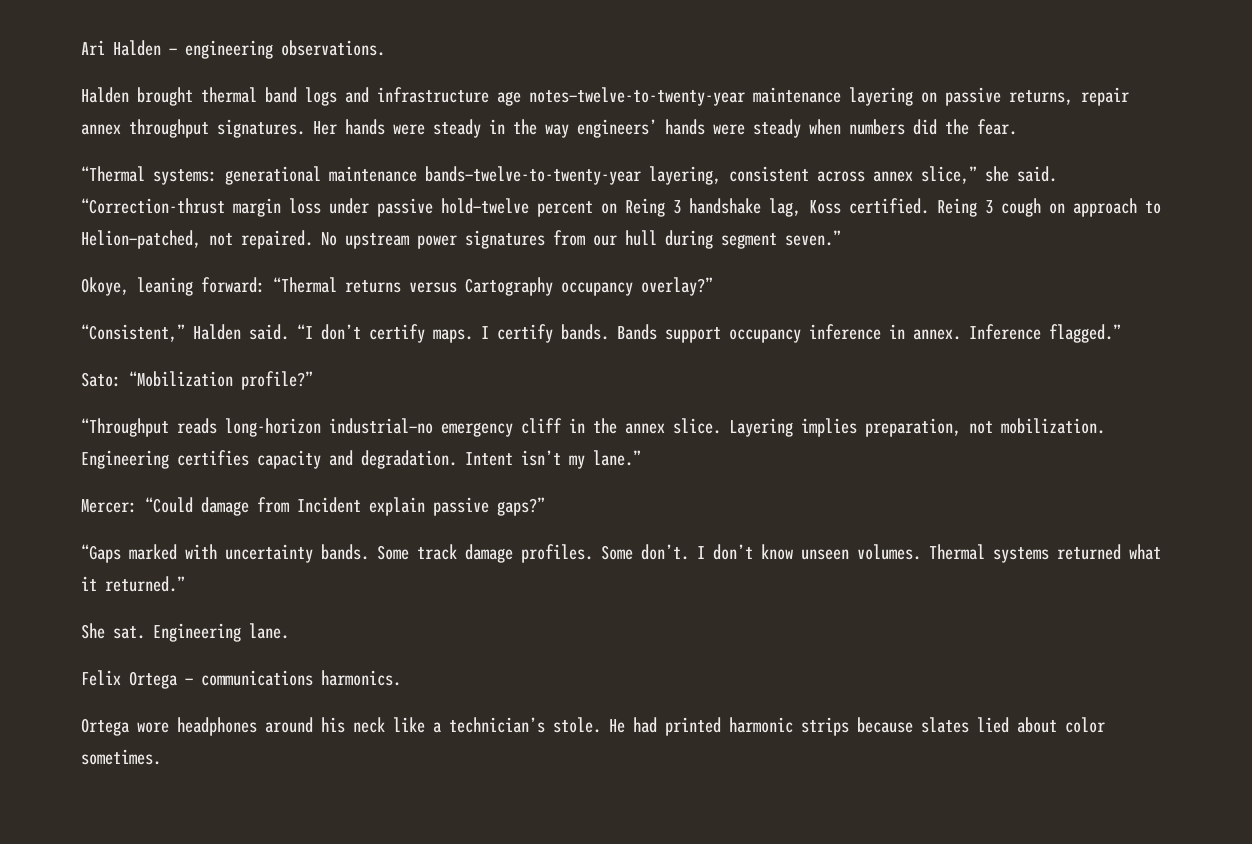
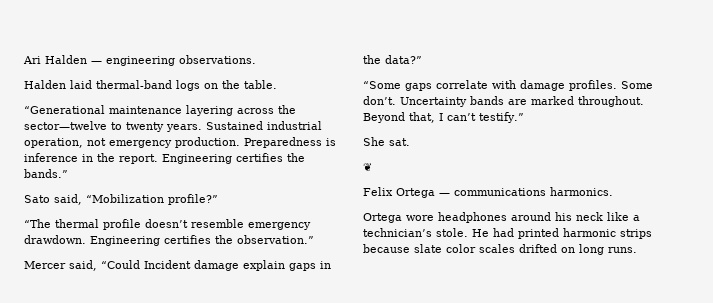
- Halden brought thermal band logs and infrastructure age notes—twelve-to-twenty-year maintenance layering on passive returns, repair annex throughput signatures. Her hands were steady in the way engineers’ hands were steady when numbers did the fear.
- “Thermal systems: generational maintenance bands—twelve-to-twenty-year layering, consistent across annex slice,” she said. “Correction-thrust margin loss under passive hold—twelve percent on Reing 3 handshake lag, Koss certified. Reing 3 cough on approach to Helion—patched, not repaired. No upstream power signatures from our hull during segment seven.”
- Okoye, leaning forward: “Thermal returns versus Cartography occupancy overlay?”
- “Consistent,” Halden said. “I don’t certify maps. I certify bands. Bands support occupancy inference in annex. Inference flagged.”
- Sato: “Mobilization profile?”
- “Throughput reads long-horizon industrial—no emergency cliff in the annex slice. Layering implies preparation, not mobilization. Engineering certifies capacity and degradation. Intent isn’t my lane.”
- Mercer: “Could damage from Incident explain passive gaps?”
- “Gaps marked with uncertainty bands. Some track damage profiles. Some don’t. I don’t know unseen volumes. Thermal systems returned what it returned.”
+ Halden laid thermal-band logs on the table.
+ “Generational maintenance layering across the sector—twelve to twenty years. Sustained industrial operation, not emergency production. Preparedness is inference in the report. Engineering certifies the bands.”
+ Sato said, “Mobilization profile?”
+ “The thermal profile doesn’t resemble emergency drawdown. Engineering certifies the observation.”
+ Mercer said, “Could Incident damage explain gaps in the data?”
+ “Some gaps correlate with damage profiles. Some don’t. Uncertainty bands are marked throughout. Beyond that, I can’t testify.”
- She sat. Engineering lane.
+ She sat.
+ ❦
- He had printed harmonic strips because slates lied about color sometimes.
+ He had printed harmonic strips because slate color scales drifted on long runs.

